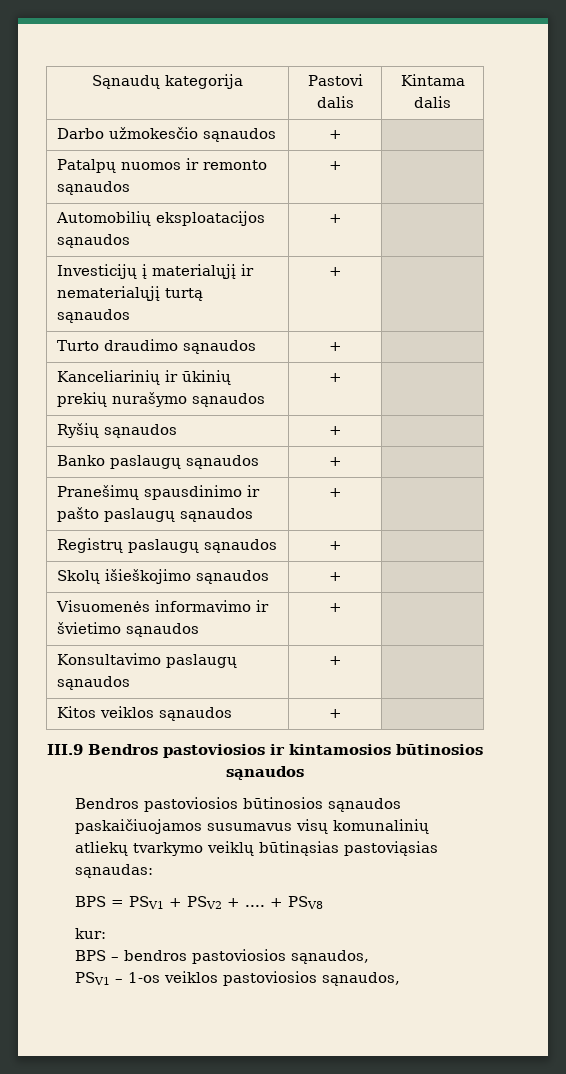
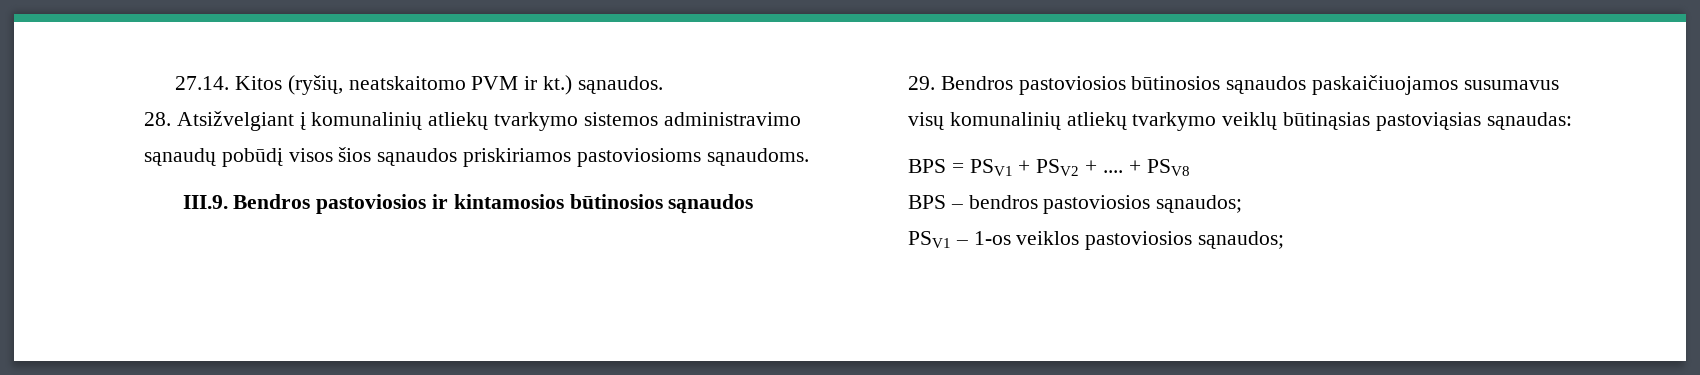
- Sąnaudų kategorija | Pastovi dalis | Kintama dalis
- Darbo užmokesčio sąnaudos | + |
- Patalpų nuomos ir remonto sąnaudos | + |
- Automobilių eksploatacijos sąnaudos | + |
- Investicijų į materialųjį ir nematerialųjį turtą sąnaudos | + |
- Turto draudimo sąnaudos | + |
- Kanceliarinių ir ūkinių prekių nurašymo sąnaudos | + |
- Ryšių sąnaudos | + |
- Banko paslaugų sąnaudos | + |
- Pranešimų spausdinimo ir pašto paslaugų sąnaudos | + |
- Registrų paslaugų sąnaudos | + |
- Skolų išieškojimo sąnaudos | + |
- Visuomenės informavimo ir švietimo sąnaudos | + |
- Konsultavimo paslaugų sąnaudos | + |
- Kitos veiklos sąnaudos | + |
- III.9 Bendros pastoviosios ir kintamosios būtinosios sąnaudos
+ 27.14. Kitos (ryšių, neatskaitomo PVM ir kt.) sąnaudos.
+ 28. Atsižvelgiant į komunalinių atliekų tvarkymo sistemos administravimo sąnaudų pobūdį visos šios sąnaudos priskiriamos pastoviosioms sąnaudoms.
+ III.9. Bendros pastoviosios ir kintamosios būtinosios sąnaudos
- Bendros pastoviosios būtinosios sąnaudos paskaičiuojamos susumavus visų komunalinių atliekų tvarkymo veiklų būtinąsias pastoviąsias sąnaudas:
+ 29. Bendros pastoviosios būtinosios sąnaudos paskaičiuojamos susumavus visų komunalinių atliekų tvarkymo veiklų būtinąsias pastoviąsias sąnaudas:
- kur:
- BPS – bendros pastoviosios sąnaudos,
+ BPS – bendros pastoviosios sąnaudos;
- PSV1 – 1-os veiklos pastoviosios sąnaudos,
+ PSV1 – 1-os veiklos pastoviosios sąnaudos;

